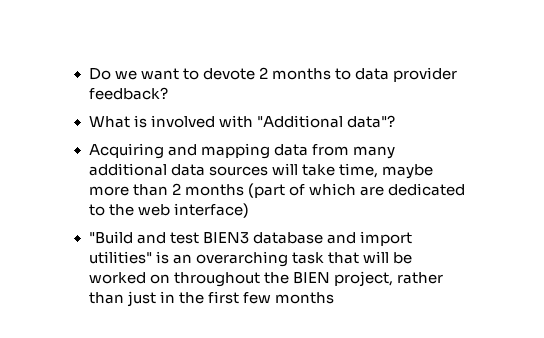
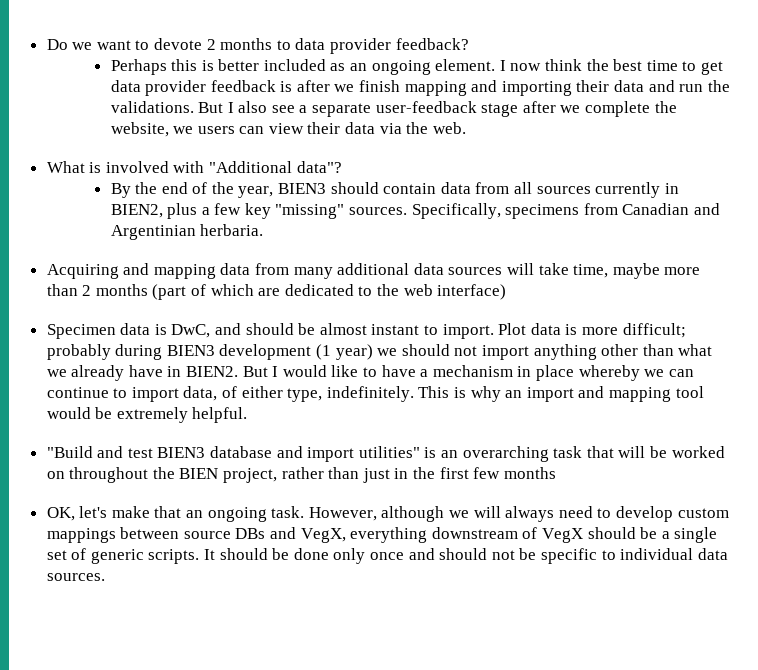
+ Perhaps this is better included as an ongoing element. I now think the best time to get data provider feedback is after we finish mapping and importing their data and run the validations. But I also see a separate user-feedback stage after we complete the website, we users can view their data via the web.
+ By the end of the year, BIEN3 should contain data from all sources currently in BIEN2, plus a few key "missing" sources. Specifically, specimens from Canadian and Argentinian herbaria.
+ Specimen data is DwC, and should be almost instant to import. Plot data is more difficult; probably during BIEN3 development (1 year) we should not import anything other than what we already have in BIEN2. But I would like to have a mechanism in place whereby we can continue to import data, of either type, indefinitely. This is why an import and mapping tool would be extremely helpful.
+ OK, let's make that an ongoing task. However, although we will always need to develop custom mappings between source DBs and VegX, everything downstream of VegX should be a single set of generic scripts. It should be done only once and should not be specific to individual data sources.

